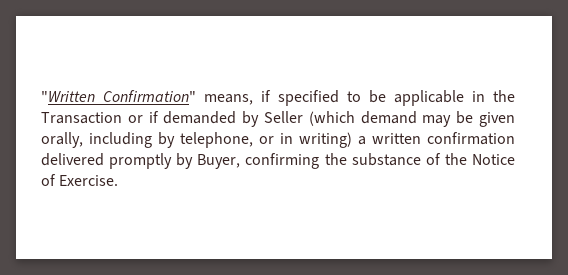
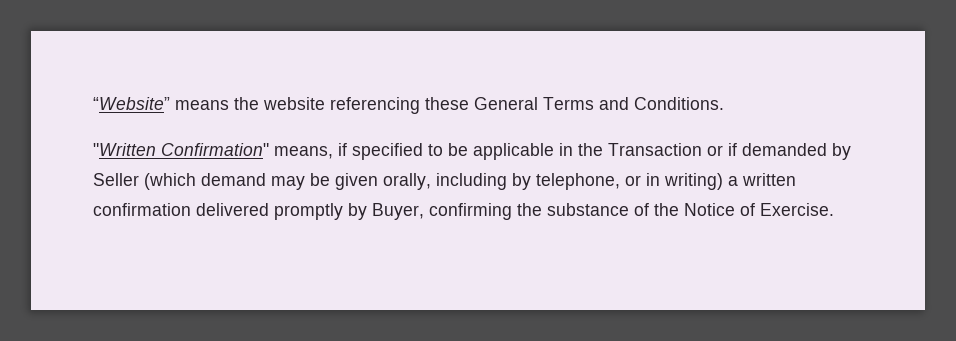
+ “Website” means the website referencing these General Terms and Conditions.

